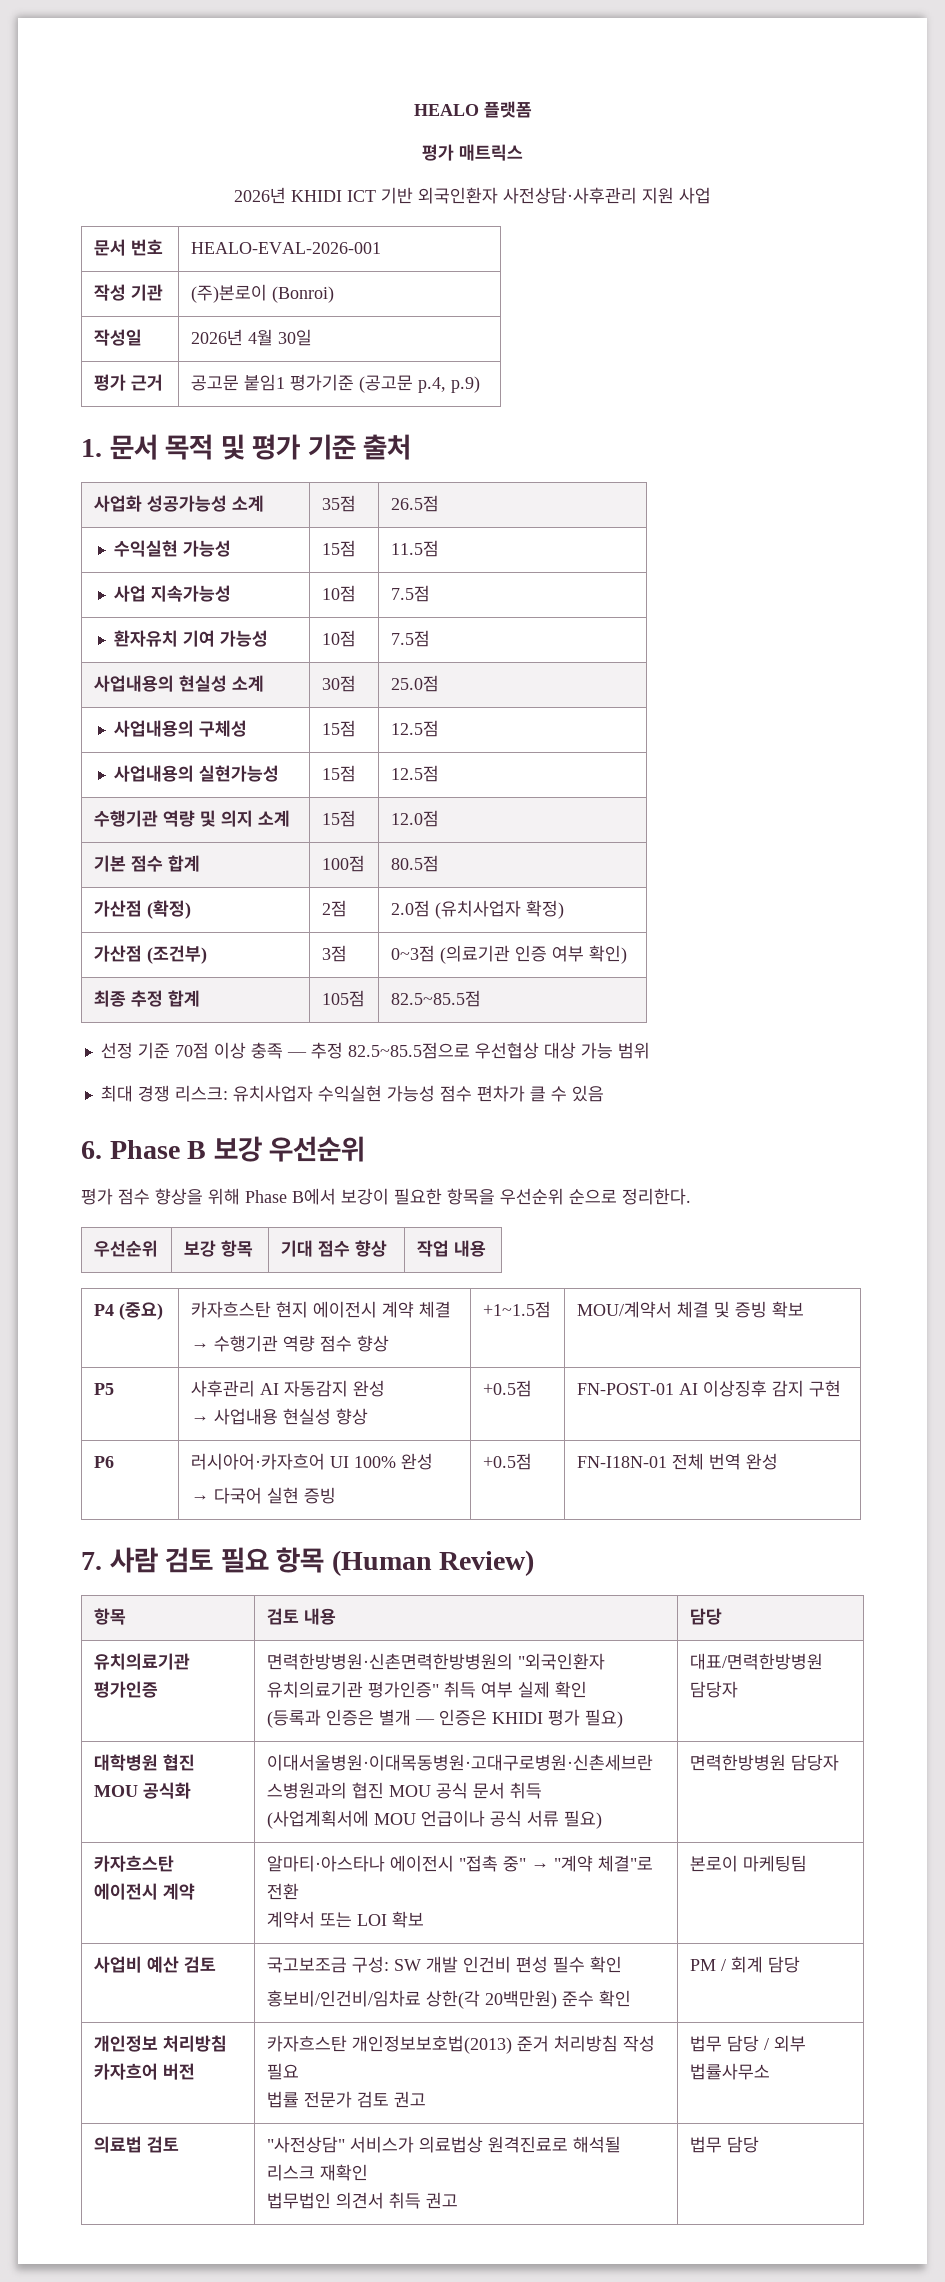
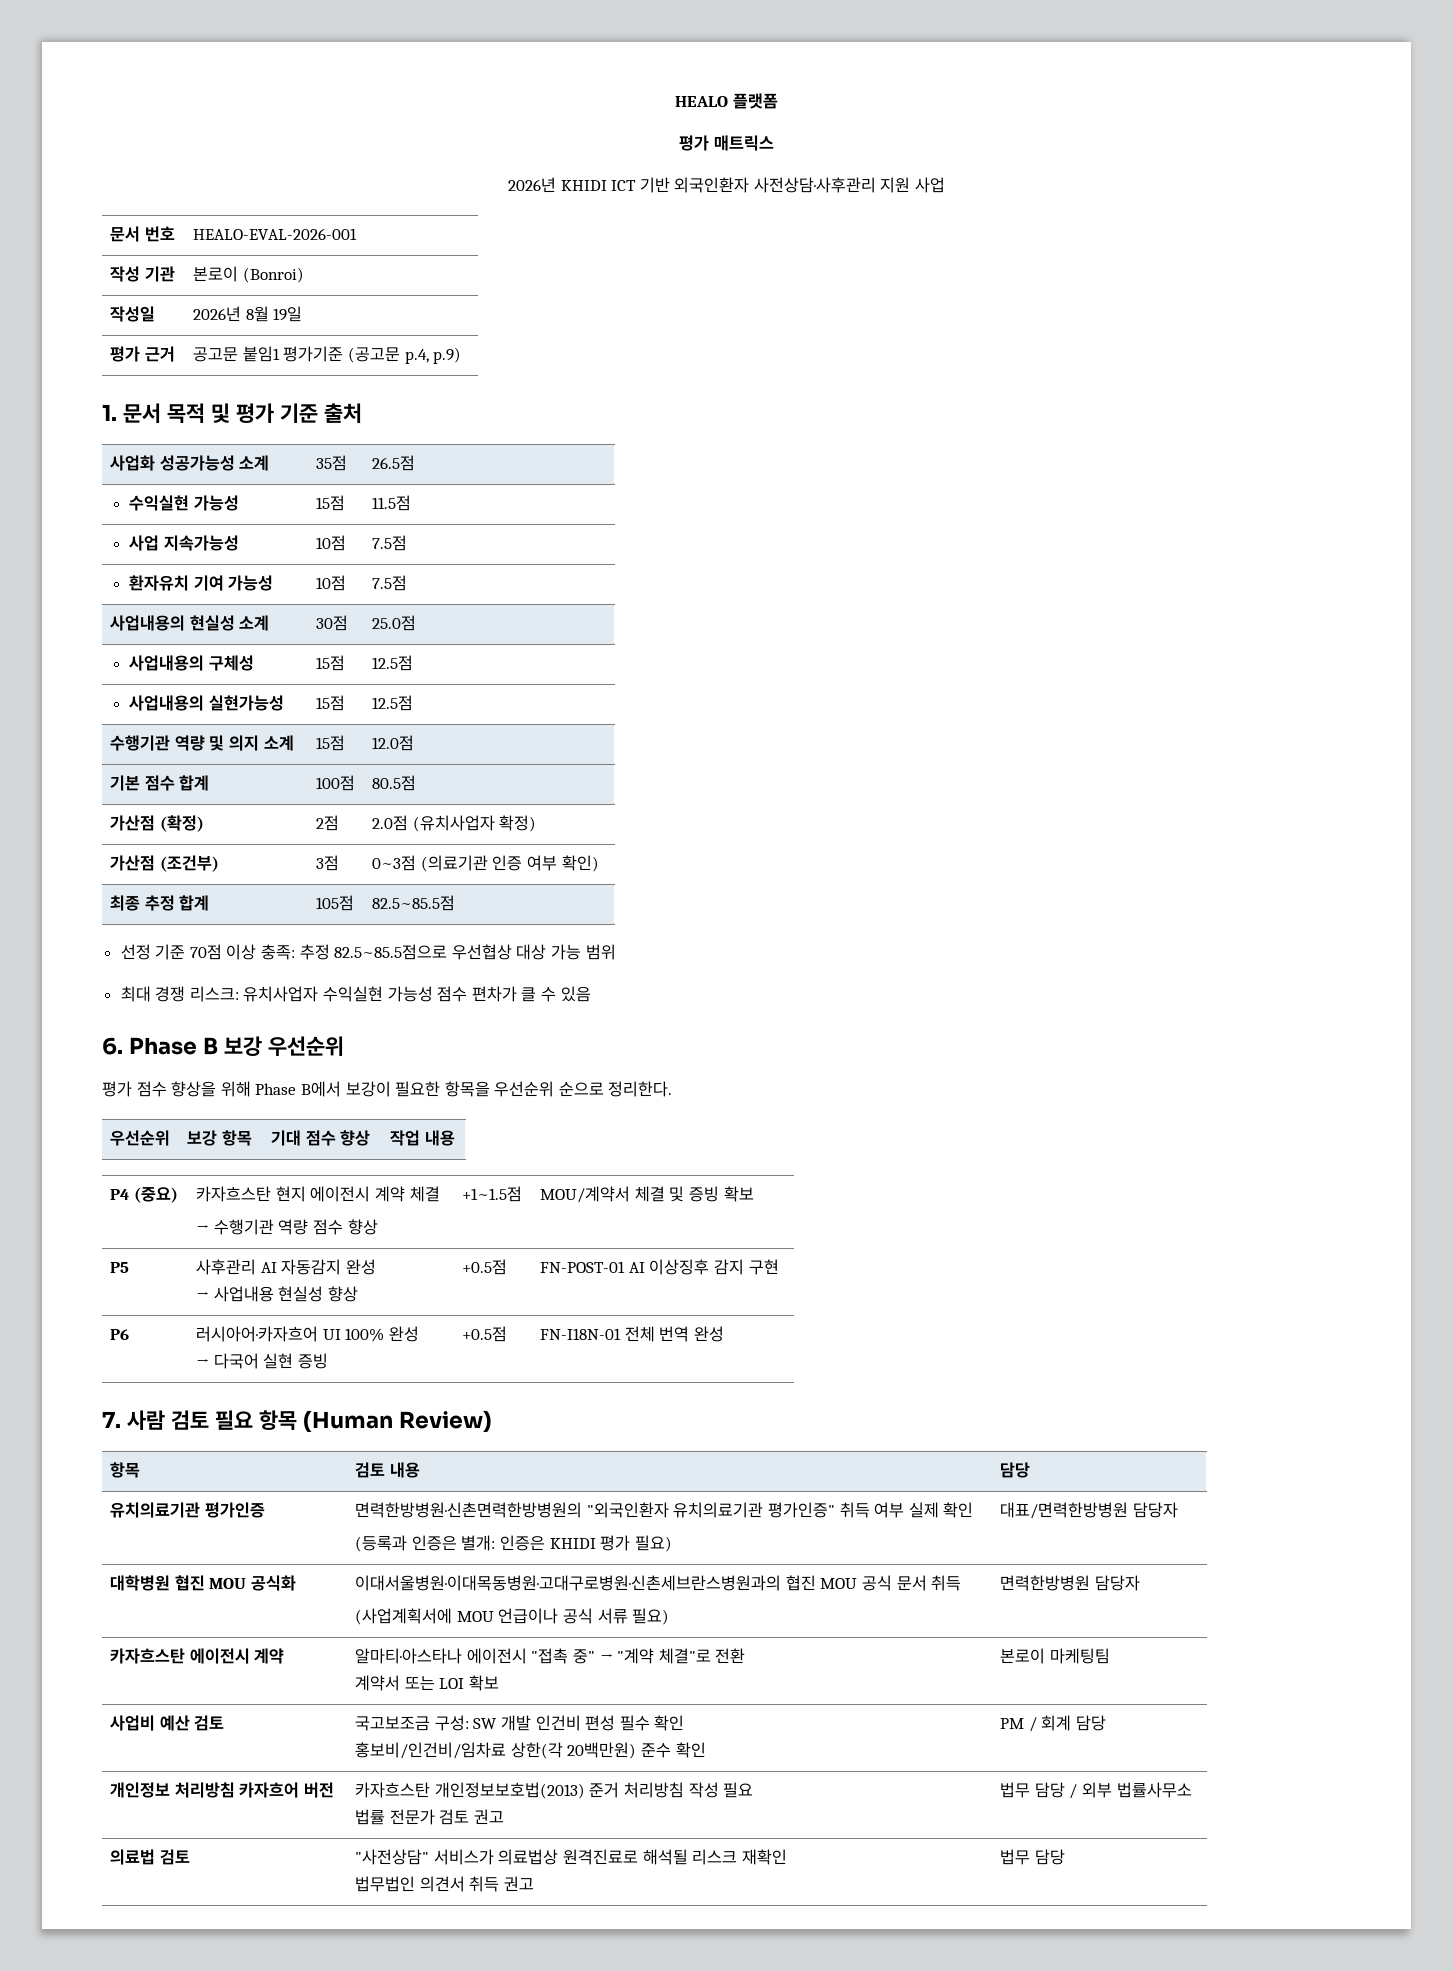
- 작성 기관 | (주)본로이 (Bonroi)
+ 작성 기관 | 본로이 (Bonroi)
- 작성일 | 2026년 4월 30일
+ 작성일 | 2026년 8월 19일
- 선정 기준 70점 이상 충족 — 추정 82.5~85.5점으로 우선협상 대상 가능 범위
+ 선정 기준 70점 이상 충족: 추정 82.5~85.5점으로 우선협상 대상 가능 범위
  유치의료기관 평가인증 | 면력한방병원·신촌면력한방병원의 "외국인환자 유치의료기관 평가인증" 취득 여부 실제 확인
- (등록과 인증은 별개 — 인증은 KHIDI 평가 필요) | 대표/면력한방병원 담당자
+ (등록과 인증은 별개: 인증은 KHIDI 평가 필요) | 대표/면력한방병원 담당자

